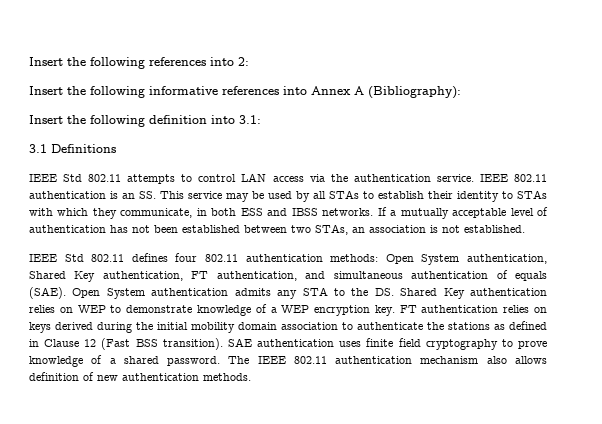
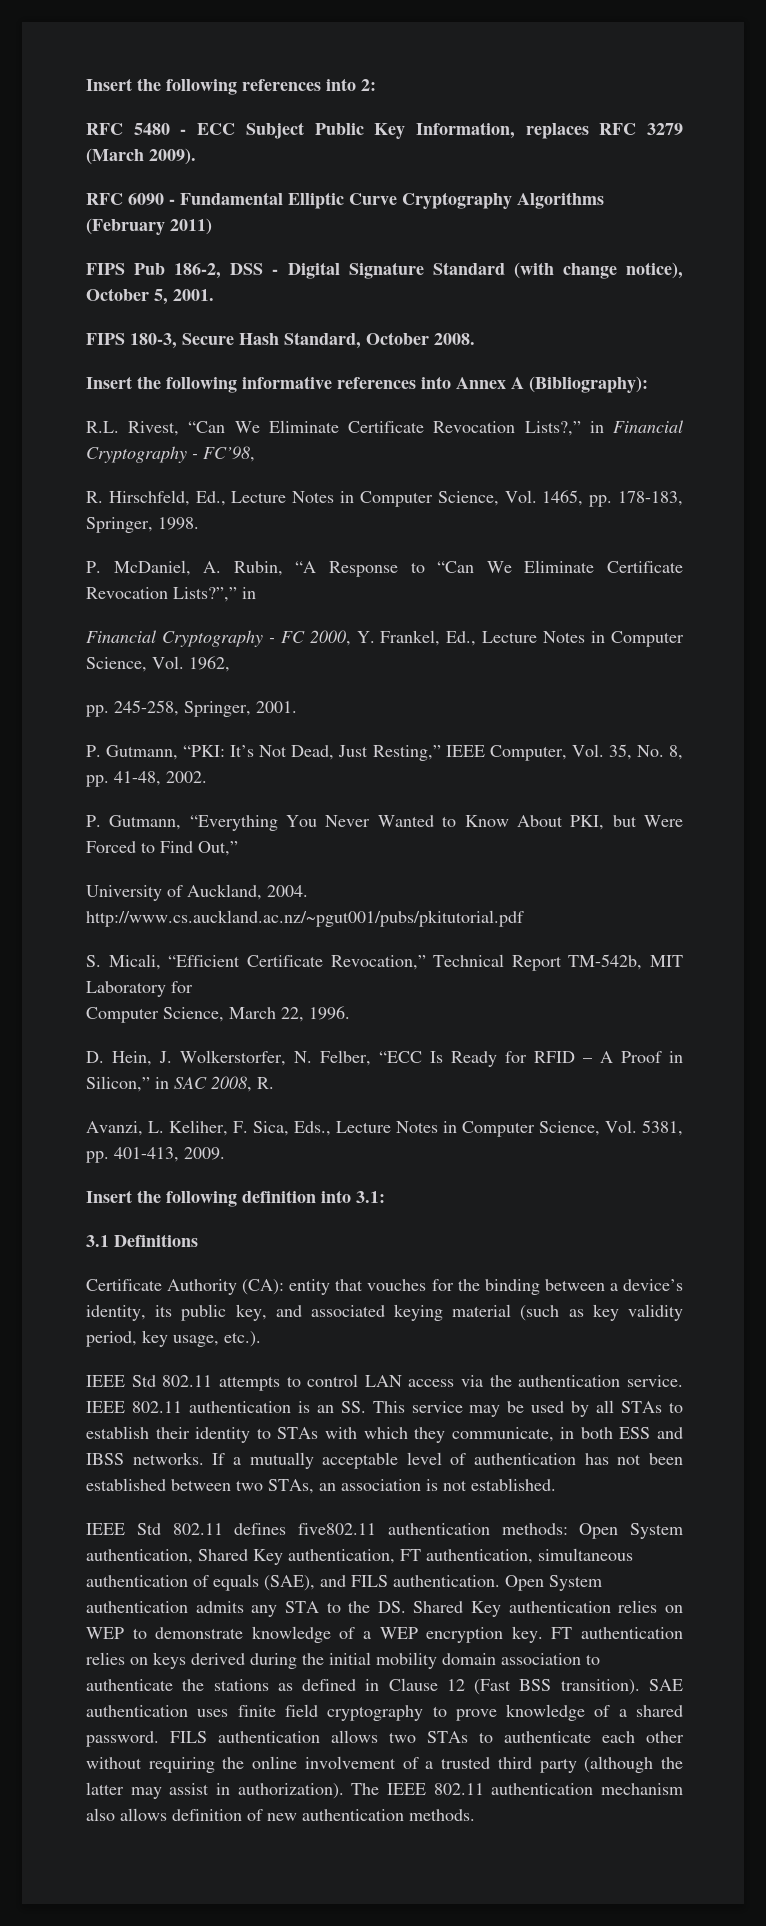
+ RFC 5480 - ECC Subject Public Key Information, replaces RFC 3279 (March 2009).
+ RFC 6090 - Fundamental Elliptic Curve Cryptography Algorithms (February 2011)
+ FIPS Pub 186-2, DSS - Digital Signature Standard (with change notice), October 5, 2001.
+ FIPS 180-3, Secure Hash Standard, October 2008.
+ R.L. Rivest, “Can We Eliminate Certificate Revocation Lists?,” in Financial Cryptography - FC’98,
+ R. Hirschfeld, Ed., Lecture Notes in Computer Science, Vol. 1465, pp. 178-183, Springer, 1998.
+ P. McDaniel, A. Rubin, “A Response to “Can We Eliminate Certificate Revocation Lists?”,” in
+ Financial Cryptography - FC 2000, Y. Frankel, Ed., Lecture Notes in Computer Science, Vol. 1962,
+ pp. 245-258, Springer, 2001.
+ P. Gutmann, “PKI: It’s Not Dead, Just Resting,” IEEE Computer, Vol. 35, No. 8, pp. 41-48, 2002.
+ P. Gutmann, “Everything You Never Wanted to Know About PKI, but Were Forced to Find Out,”
+ University of Auckland, 2004. http://www.cs.auckland.ac.nz/~pgut001/pubs/pkitutorial.pdf
+ S. Micali, “Efficient Certificate Revocation,” Technical Report TM-542b, MIT Laboratory for
+ Computer Science, March 22, 1996.
+ D. Hein, J. Wolkerstorfer, N. Felber, “ECC Is Ready for RFID – A Proof in Silicon,” in SAC 2008, R.
+ Avanzi, L. Keliher, F. Sica, Eds., Lecture Notes in Computer Science, Vol. 5381, pp. 401-413, 2009.
+ Certificate Authority (CA): entity that vouches for the binding between a device’s identity, its public key, and associated keying material (such as key validity period, key usage, etc.).
- IEEE Std 802.11 defines four 802.11 authentication methods: Open System authentication, Shared Key authentication, FT authentication, and simultaneous authentication of equals (SAE).
+ IEEE Std 802.11 defines five802.11 authentication methods: Open System authentication, Shared Key authentication, FT authentication, simultaneous authentication of equals (SAE), and FILS authentication.
+ FILS authentication allows two STAs to authenticate each other without requiring the online involvement of a trusted third party (although the latter may assist in authorization).

